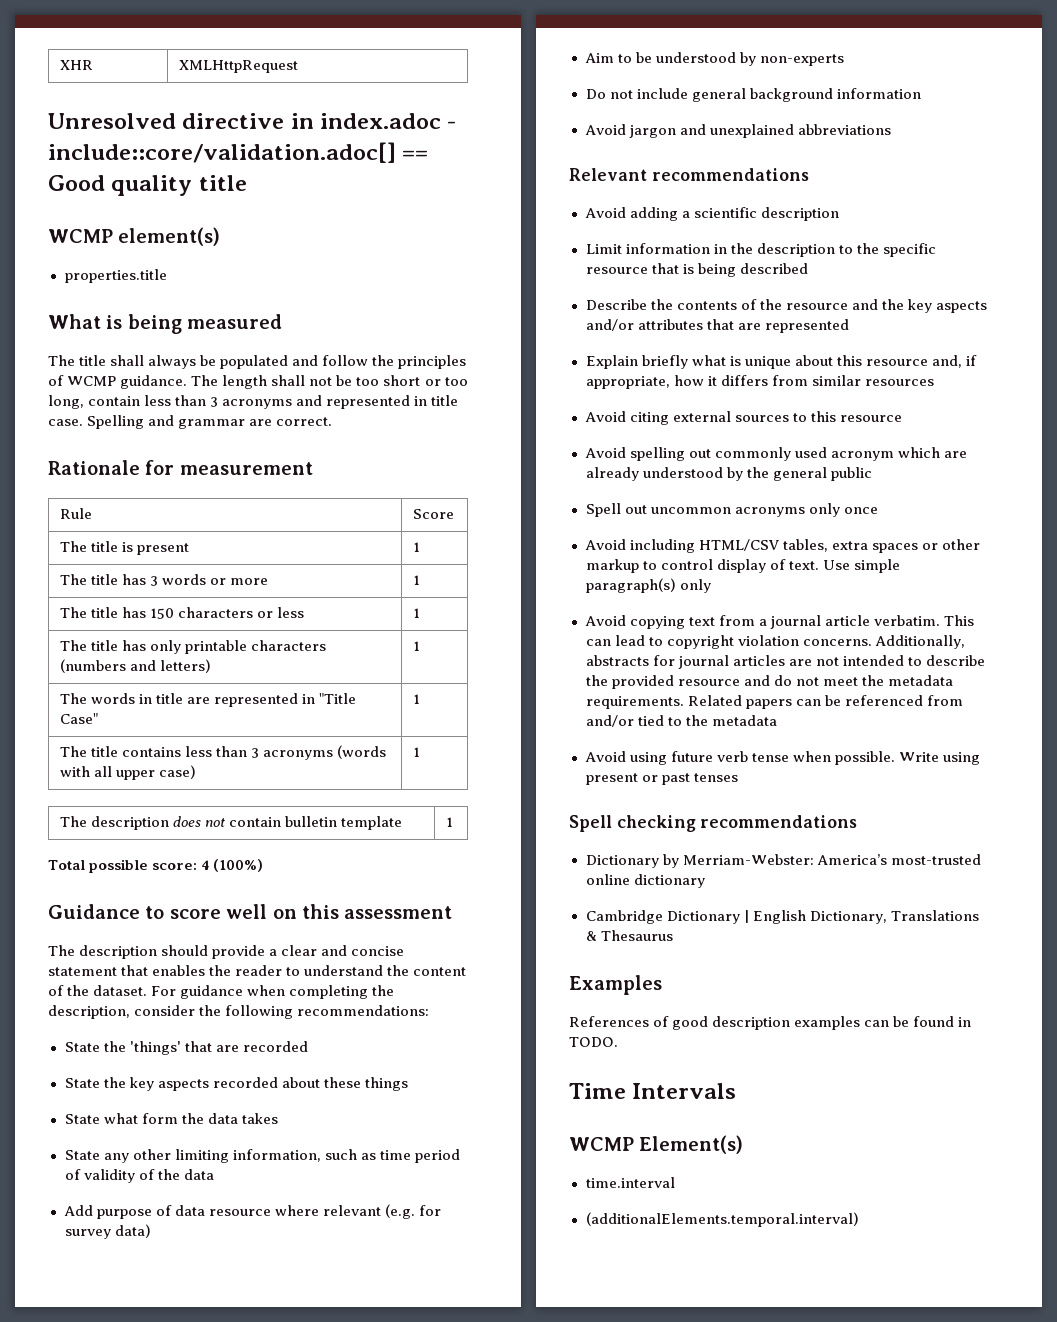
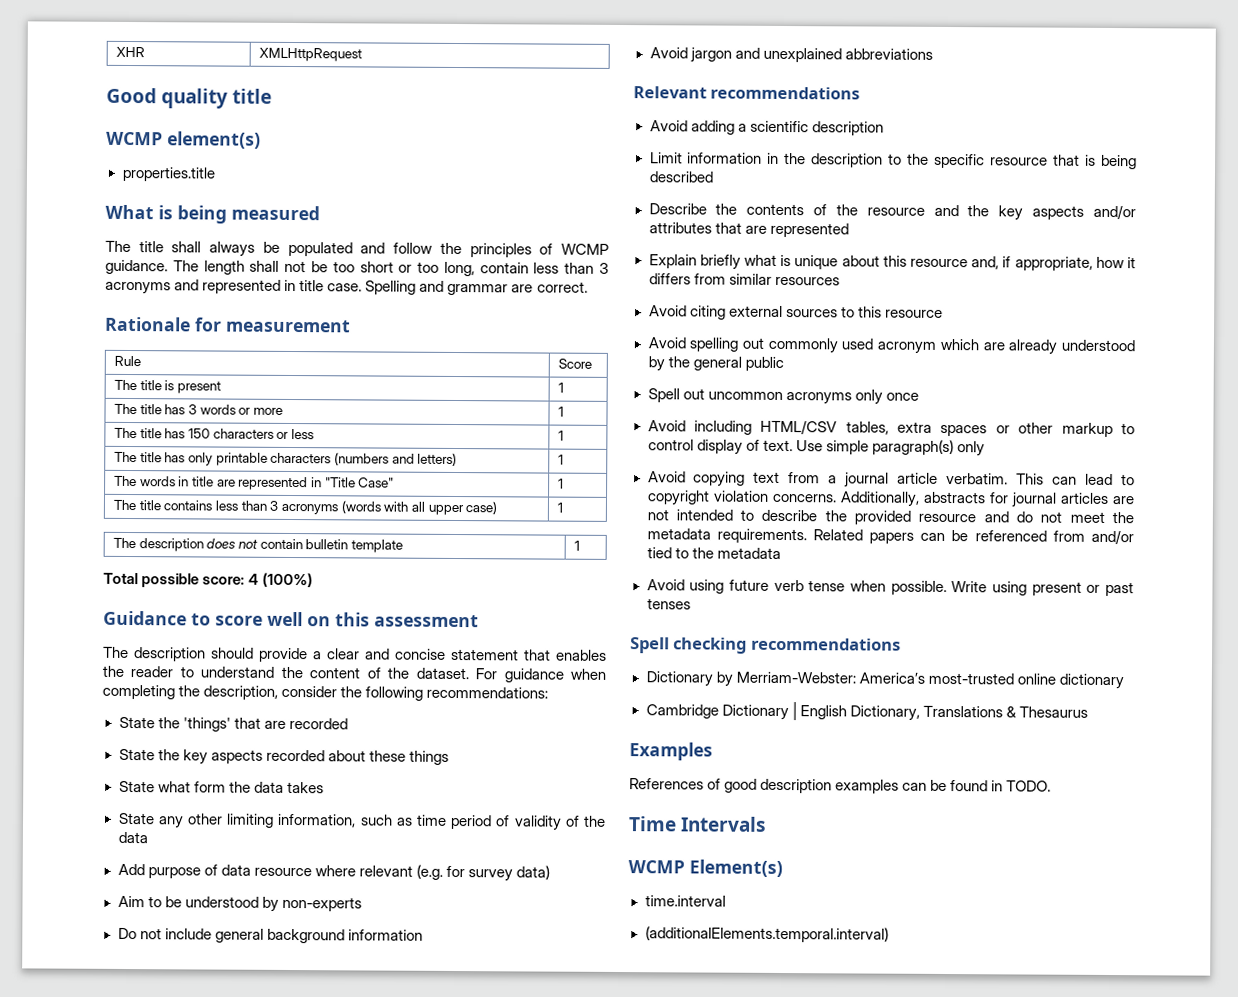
- Unresolved directive in index.adoc - include::core/validation.adoc[] == Good quality title
+ Good quality title

